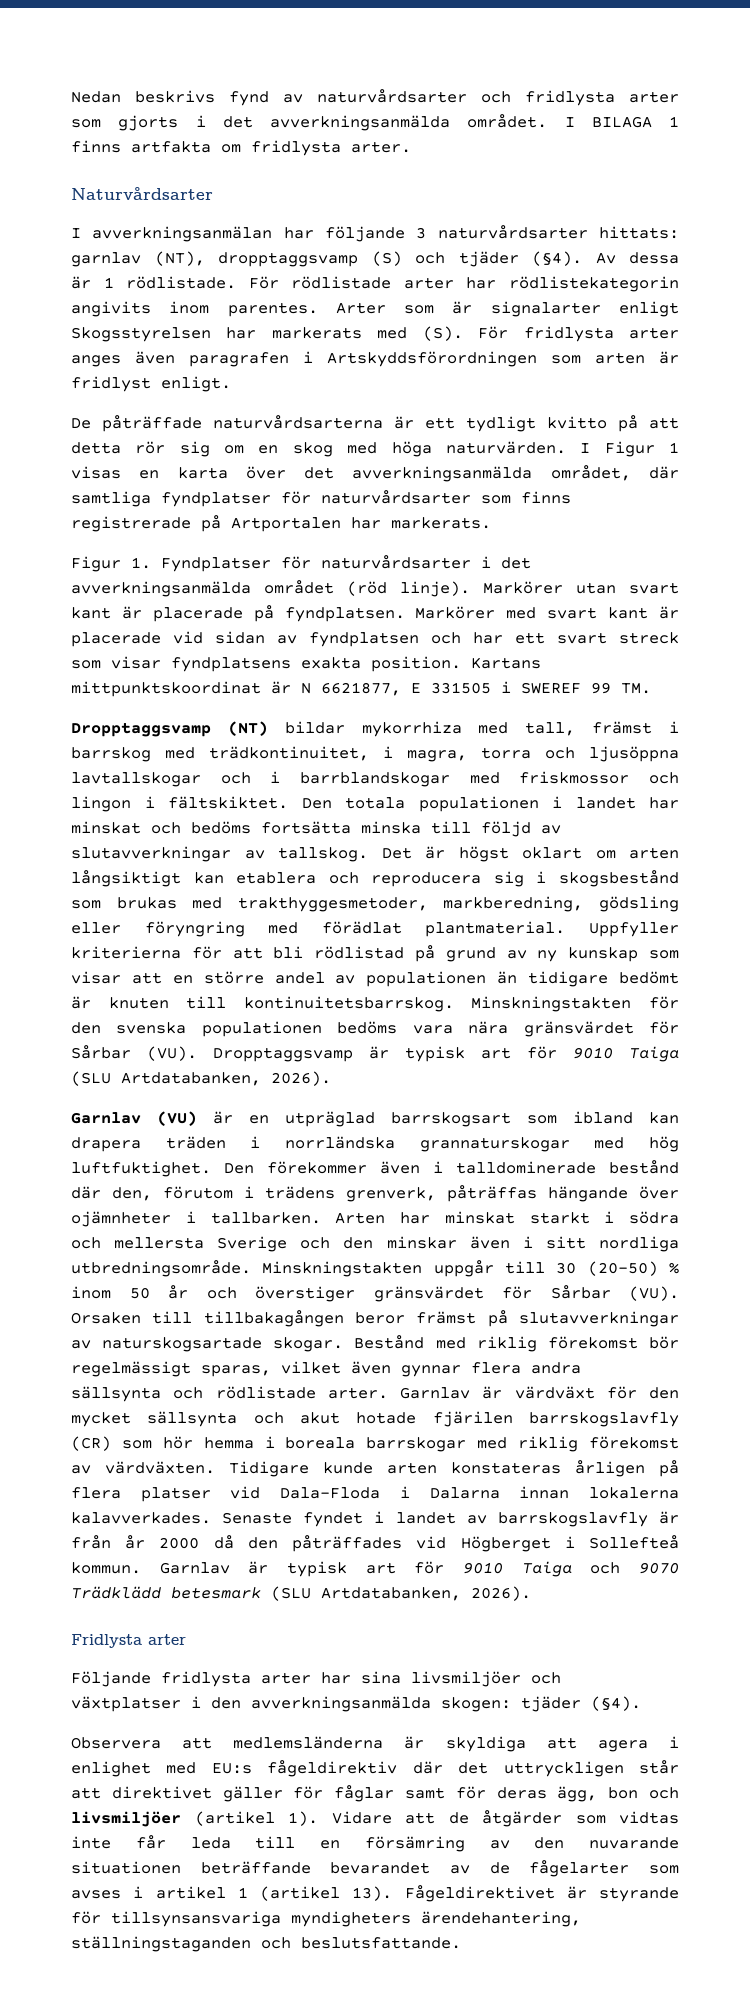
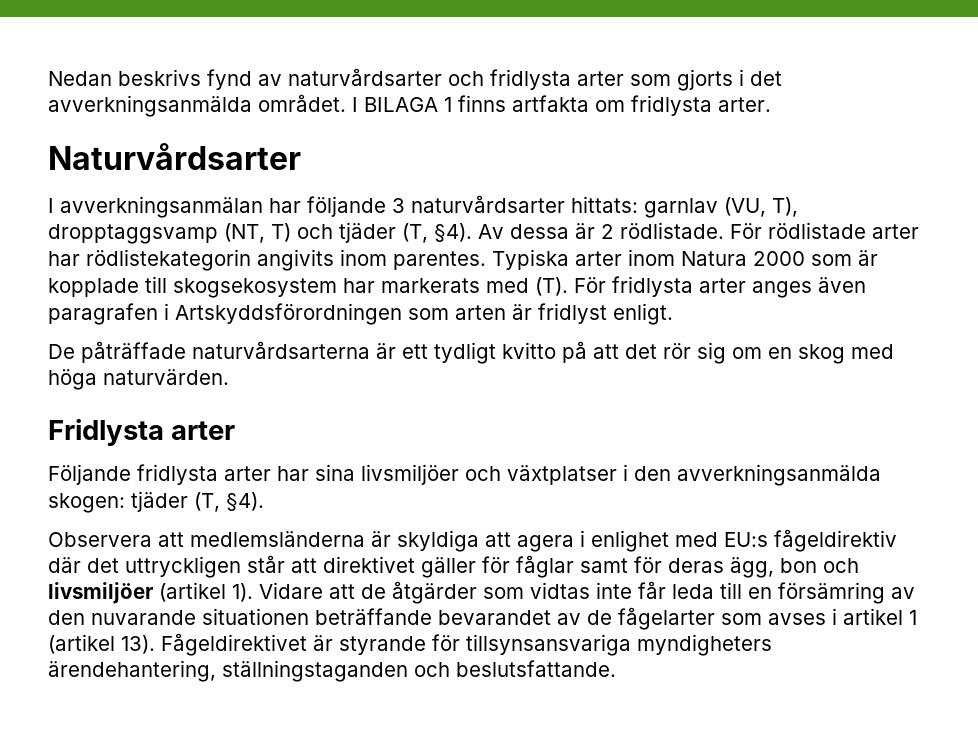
- I avverkningsanmälan har följande 3 naturvårdsarter hittats: garnlav (NT), dropptaggsvamp (S) och tjäder (§4).
+ I avverkningsanmälan har följande 3 naturvårdsarter hittats: garnlav (VU, T), dropptaggsvamp (NT, T) och tjäder (T, §4).
- Av dessa är 1 rödlistade.
+ Av dessa är 2 rödlistade.
- Arter som är signalarter enligt Skogsstyrelsen har markerats med (S). För fridlysta arter anges även paragrafen i Artskyddsförordningen som arten är fridlyst enligt.
+ Typiska arter inom Natura 2000 som är kopplade till skogsekosystem har markerats med (T). För fridlysta arter anges även paragrafen i Artskyddsförordningen som arten är fridlyst enligt.
- De påträffade naturvårdsarterna är ett tydligt kvitto på att detta rör sig om en skog med höga naturvärden. I Figur 1 visas en karta över det avverkningsanmälda området, där samtliga fyndplatser för naturvårdsarter som finns registrerade på Artportalen har markerats.
- Figur 1. Fyndplatser för naturvårdsarter i det avverkningsanmälda området (röd linje). Markörer utan svart kant är placerade på fyndplatsen. Markörer med svart kant är placerade vid sidan av fyndplatsen och har ett svart streck som visar fyndplatsens exakta position. Kartans mittpunktskoordinat är N 6621877, E 331505 i SWEREF 99 TM.
- Dropptaggsvamp (NT) bildar mykorrhiza med tall, främst i barrskog med trädkontinuitet, i magra, torra och ljusöppna lavtallskogar och i barrblandskogar med friskmossor och lingon i fältskiktet. Den totala populationen i landet har minskat och bedöms fortsätta minska till följd av slutavverkningar av tallskog. Det är högst oklart om arten långsiktigt kan etablera och reproducera sig i skogsbestånd som brukas med trakthyggesmetoder, markberedning, gödsling eller föryngring med förädlat plantmaterial. Uppfyller kriterierna för att bli rödlistad på grund av ny kunskap som visar att en större andel av populationen än tidigare bedömt är knuten till kontinuitetsbarrskog. Minskningstakten för den svenska populationen bedöms vara nära gränsvärdet för Sårbar (VU). Dropptaggsvamp är typisk art för 9010 Taiga (SLU Artdatabanken, 2026).
- Garnlav (VU) är en utpräglad barrskogsart som ibland kan drapera träden i norrländska grannaturskogar med hög luftfuktighet. Den förekommer även i talldominerade bestånd där den, förutom i trädens grenverk, påträffas hängande över ojämnheter i tallbarken. Arten har minskat starkt i södra och mellersta Sverige och den minskar även i sitt nordliga utbredningsområde. Minskningstakten uppgår till 30 (20–50) % inom 50 år och överstiger gränsvärdet för Sårbar (VU). Orsaken till tillbakagången beror främst på slutavverkningar av naturskogsartade skogar. Bestånd med riklig förekomst bör regelmässigt sparas, vilket även gynnar flera andra sällsynta och rödlistade arter. Garnlav är värdväxt för den mycket sällsynta och akut hotade fjärilen barrskogslavfly (CR) som hör hemma i boreala barrskogar med riklig förekomst av värdväxten. Tidigare kunde arten konstateras årligen på flera platser vid Dala-Floda i Dalarna innan lokalerna kalavverkades. Senaste fyndet i landet av barrskogslavfly är från år 2000 då den påträffades vid Högberget i Sollefteå kommun. Garnlav är typisk art för 9010 Taiga och 9070 Trädklädd betesmark (SLU Artdatabanken, 2026).
+ De påträffade naturvårdsarterna är ett tydligt kvitto på att det rör sig om en skog med höga naturvärden.
- Följande fridlysta arter har sina livsmiljöer och växtplatser i den avverkningsanmälda skogen: tjäder (§4).
+ Följande fridlysta arter har sina livsmiljöer och växtplatser i den avverkningsanmälda skogen: tjäder (T, §4).

